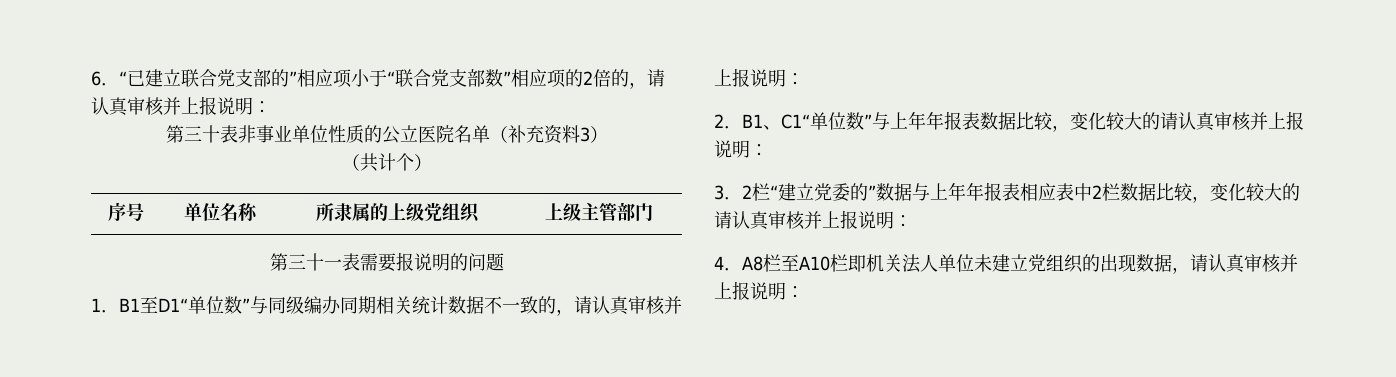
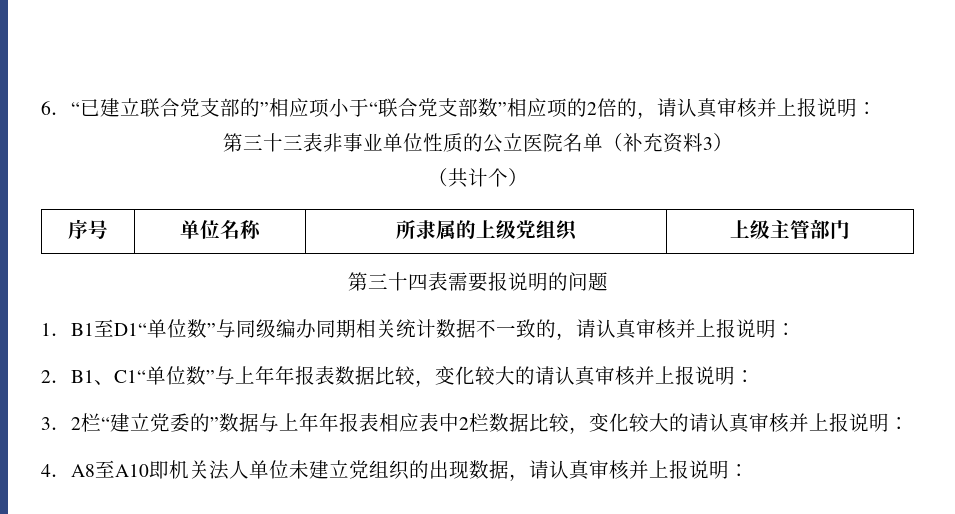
- 第三十表非事业单位性质的公立医院名单（补充资料3）
+ 第三十三表非事业单位性质的公立医院名单（补充资料3）
- 第三十一表需要报说明的问题
+ 第三十四表需要报说明的问题
- 4．A8栏至A10栏即机关法人单位未建立党组织的出现数据，请认真审核并上报说明：
+ 4．A8至A10即机关法人单位未建立党组织的出现数据，请认真审核并上报说明：

